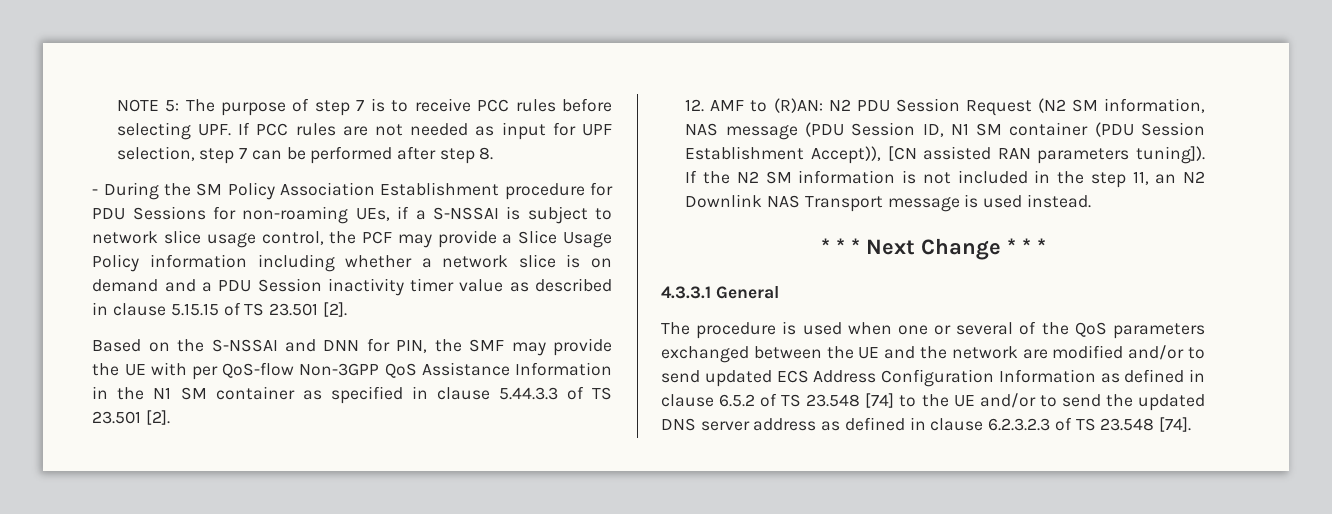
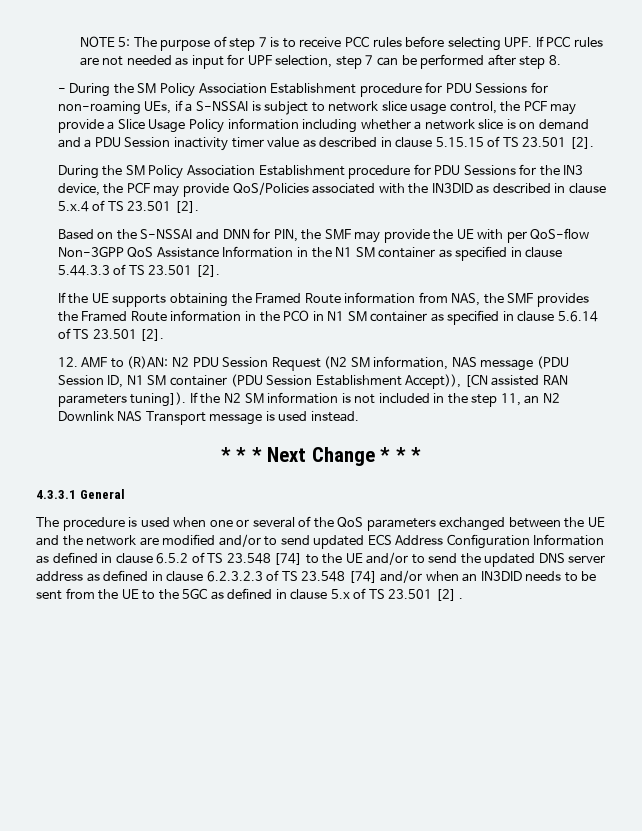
+ During the SM Policy Association Establishment procedure for PDU Sessions for the IN3 device, the PCF may provide QoS/Policies associated with the IN3DID as described in clause 5.x.4 of TS 23.501 [2].
+ If the UE supports obtaining the Framed Route information from NAS, the SMF provides the Framed Route information in the PCO in N1 SM container as specified in clause 5.6.14 of TS 23.501 [2].
- The procedure is used when one or several of the QoS parameters exchanged between the UE and the network are modified and/or to send updated ECS Address Configuration Information as defined in clause 6.5.2 of TS 23.548 [74] to the UE and/or to send the updated DNS server address as defined in clause 6.2.3.2.3 of TS 23.548 [74].
+ The procedure is used when one or several of the QoS parameters exchanged between the UE and the network are modified and/or to send updated ECS Address Configuration Information as defined in clause 6.5.2 of TS 23.548 [74] to the UE and/or to send the updated DNS server address as defined in clause 6.2.3.2.3 of TS 23.548 [74] and/or when an IN3DID needs to be sent from the UE to the 5GC as defined in clause 5.x of TS 23.501 [2] .

